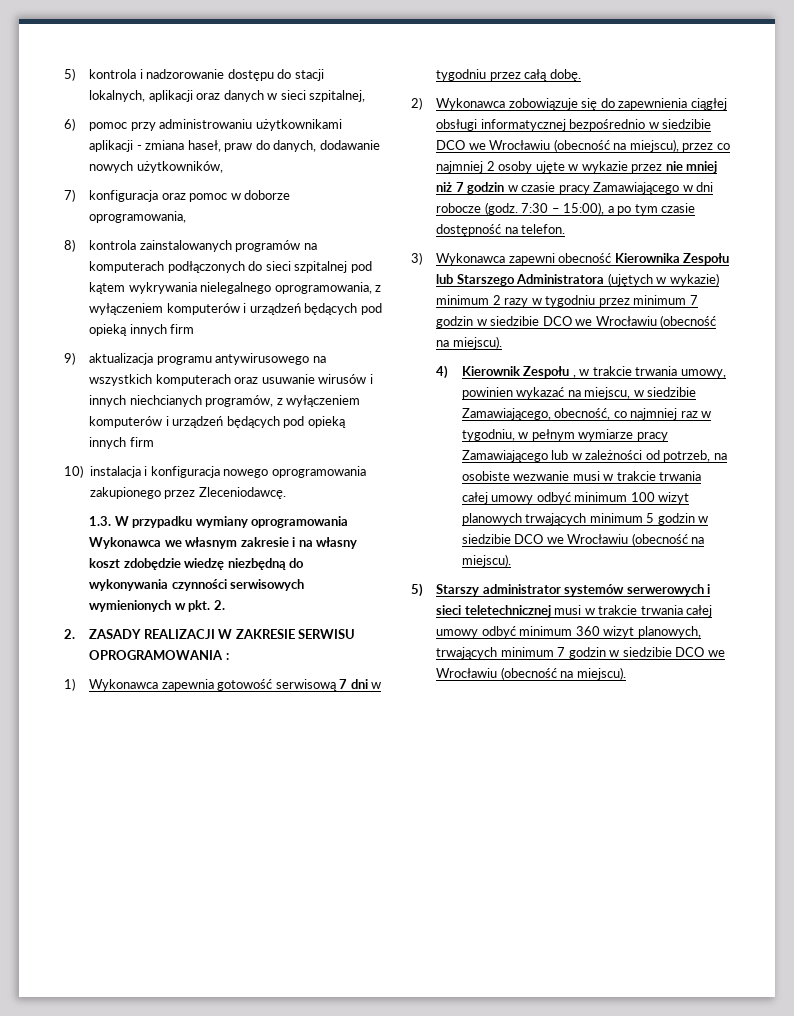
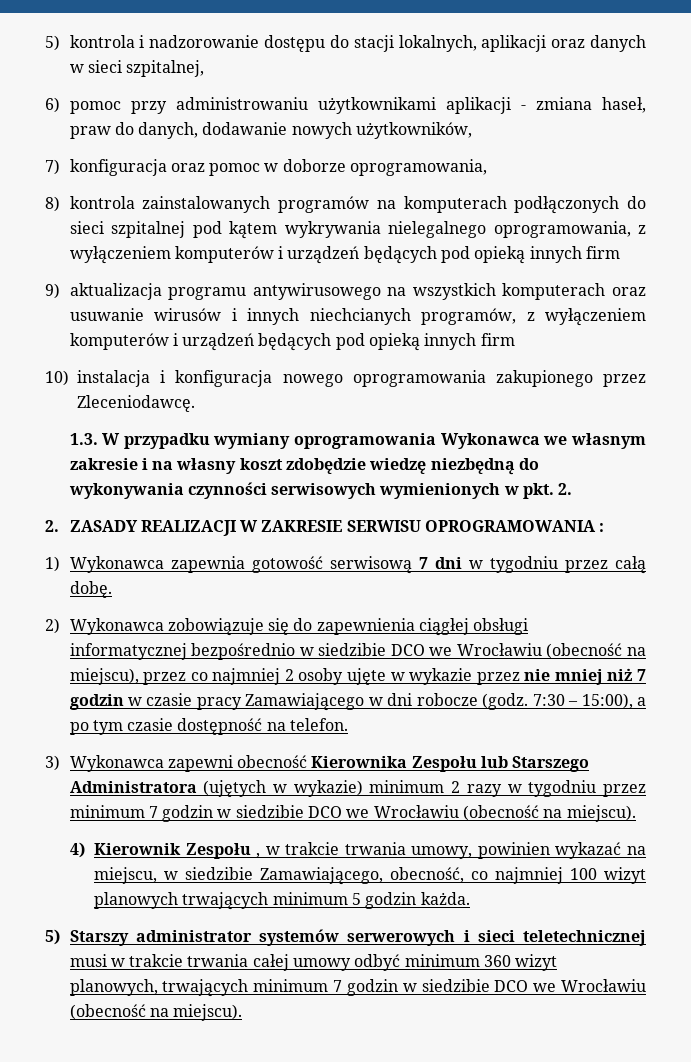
- 4) Kierownik Zespołu , w trakcie trwania umowy, powinien wykazać na miejscu, w siedzibie Zamawiającego, obecność, co najmniej raz w tygodniu, w pełnym wymiarze pracy Zamawiającego lub w zależności od potrzeb, na osobiste wezwanie musi w trakcie trwania całej umowy odbyć minimum 100 wizyt planowych trwających minimum 5 godzin w siedzibie DCO we Wrocławiu (obecność na miejscu).
+ 4) Kierownik Zespołu , w trakcie trwania umowy, powinien wykazać na miejscu, w siedzibie Zamawiającego, obecność, co najmniej 100 wizyt planowych trwających minimum 5 godzin każda.

